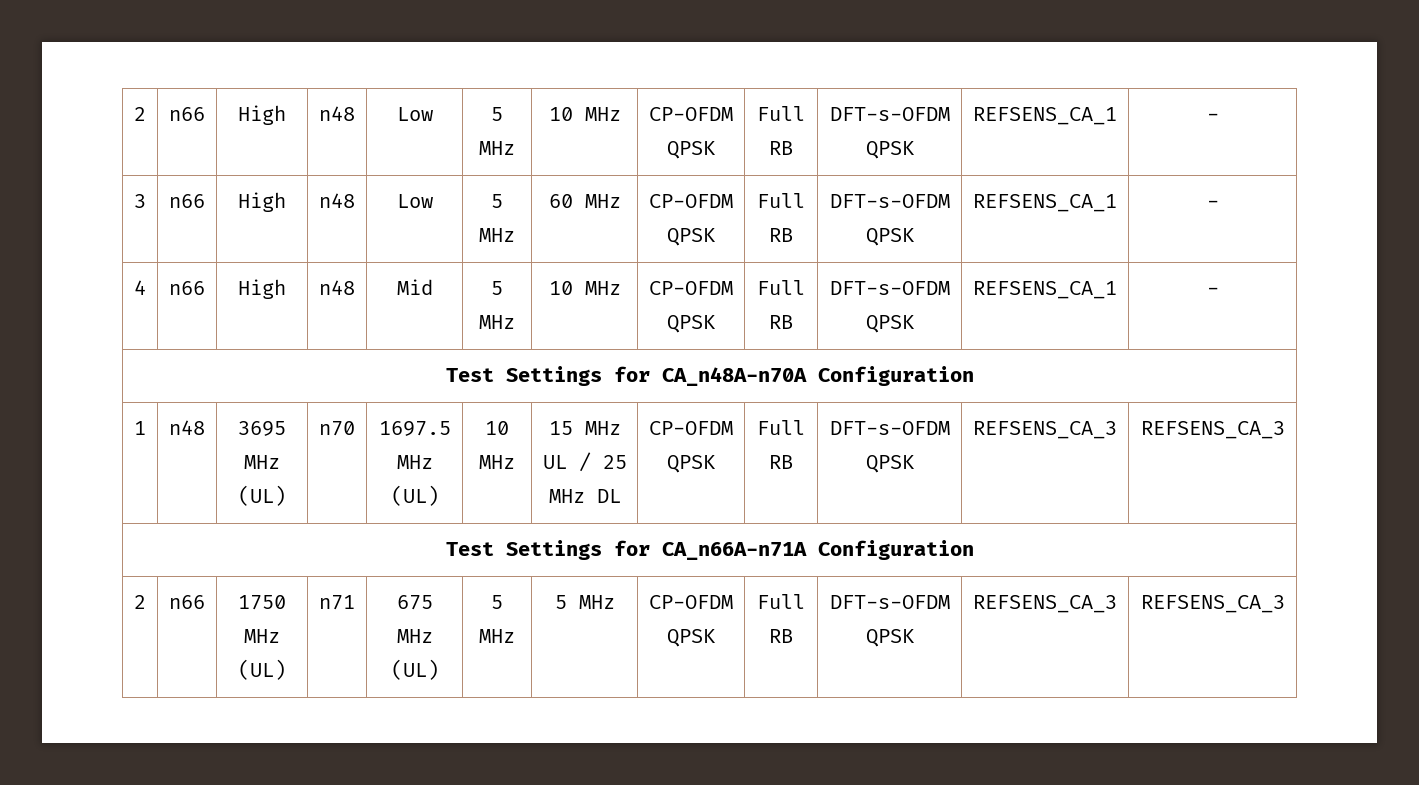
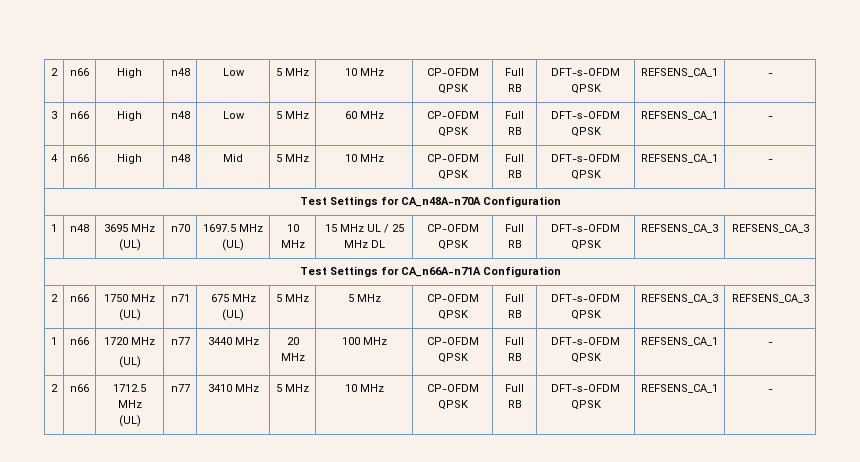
+ 1 | n66 | 1720 MHz
+ (UL) | n77 | 3440 MHz | 20 MHz | 100 MHz | CP-OFDM QPSK | Full RB | DFT-s-OFDM QPSK | REFSENS_CA_1 | -
+ 2 | n66 | 1712.5 MHz
+ (UL) | n77 | 3410 MHz | 5 MHz | 10 MHz | CP-OFDM QPSK | Full RB | DFT-s-OFDM QPSK | REFSENS_CA_1 | -

